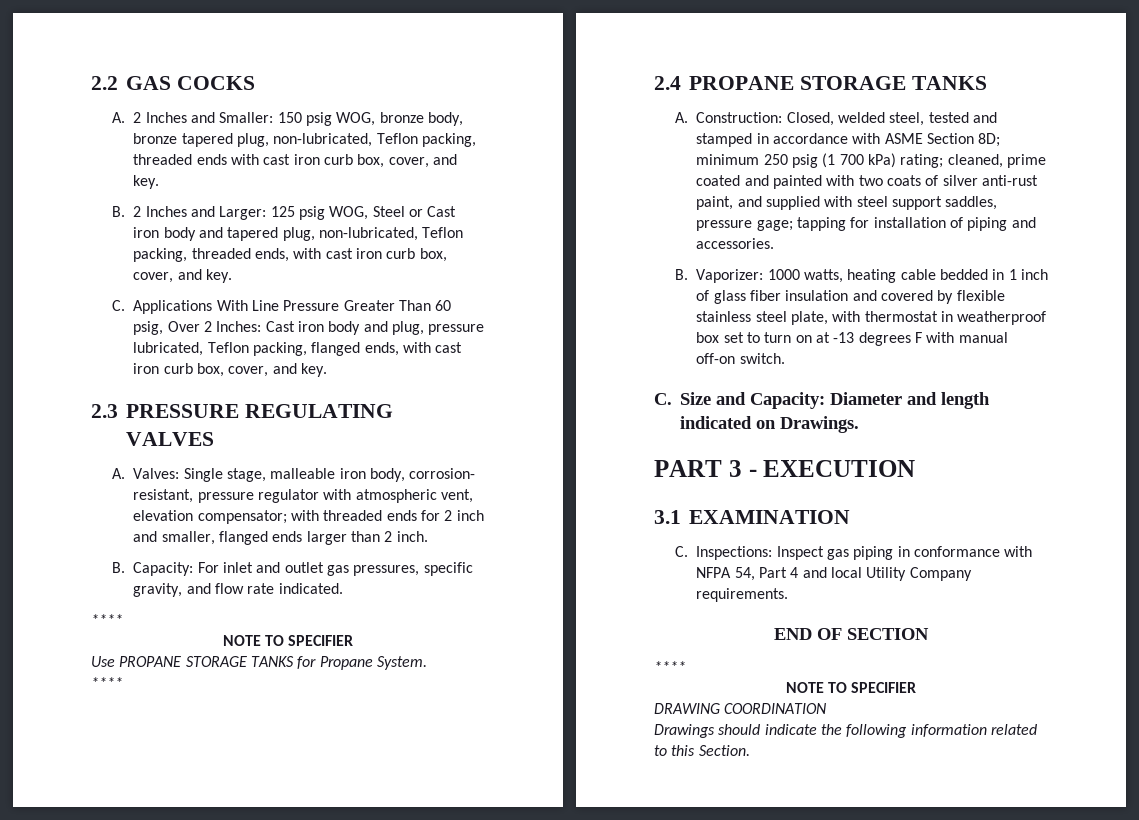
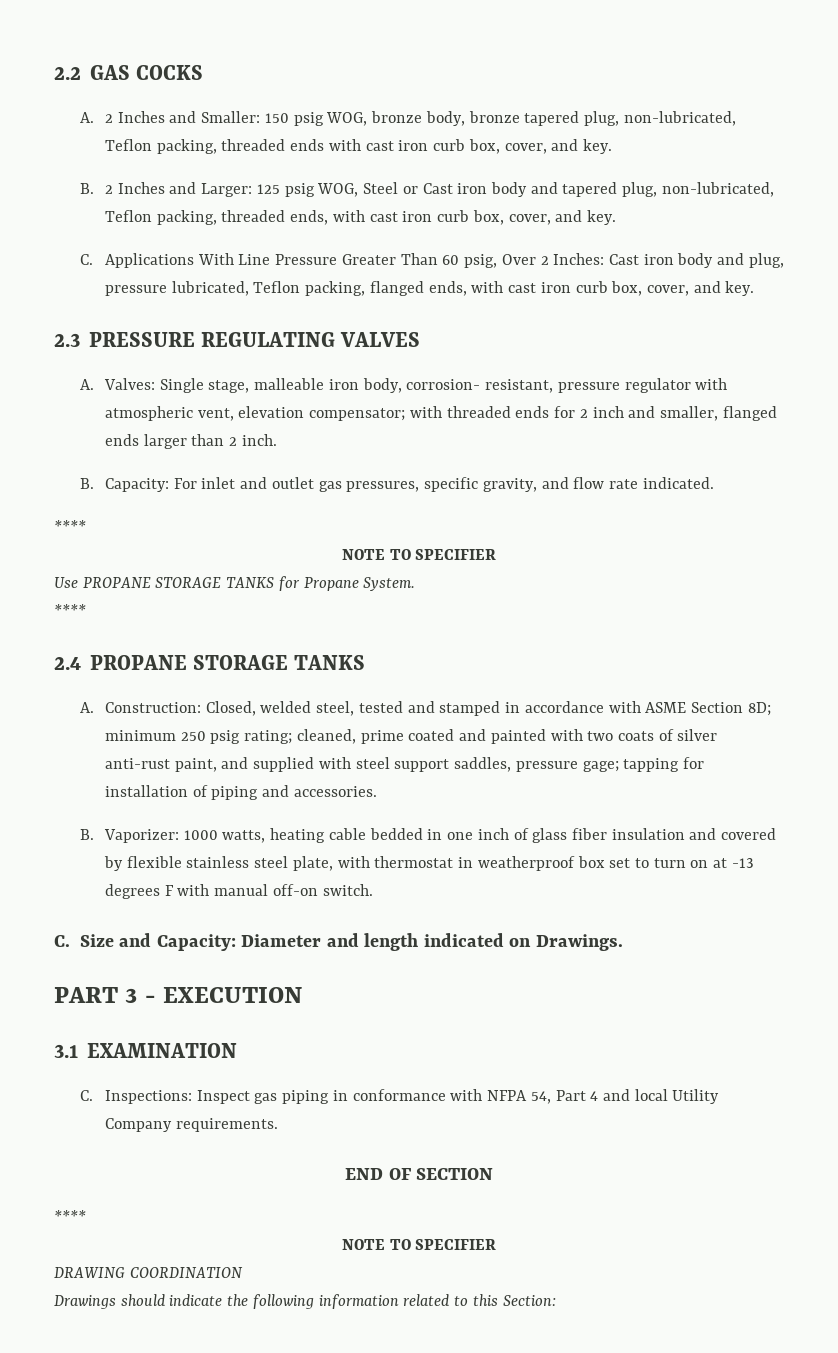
- A. Construction: Closed, welded steel, tested and stamped in accordance with ASME Section 8D; minimum 250 psig (1 700 kPa) rating; cleaned, prime coated and painted with two coats of silver anti-rust paint, and supplied with steel support saddles, pressure gage; tapping for installation of piping and accessories.
+ A. Construction: Closed, welded steel, tested and stamped in accordance with ASME Section 8D; minimum 250 psig rating; cleaned, prime coated and painted with two coats of silver anti-rust paint, and supplied with steel support saddles, pressure gage; tapping for installation of piping and accessories.
- B. Vaporizer: 1000 watts, heating cable bedded in 1 inch of glass fiber insulation and covered by flexible stainless steel plate, with thermostat in weatherproof box set to turn on at -13 degrees F with manual off-on switch.
+ B. Vaporizer: 1000 watts, heating cable bedded in one inch of glass fiber insulation and covered by flexible stainless steel plate, with thermostat in weatherproof box set to turn on at -13 degrees F with manual off-on switch.
- Drawings should indicate the following information related to this Section.
+ Drawings should indicate the following information related to this Section:

